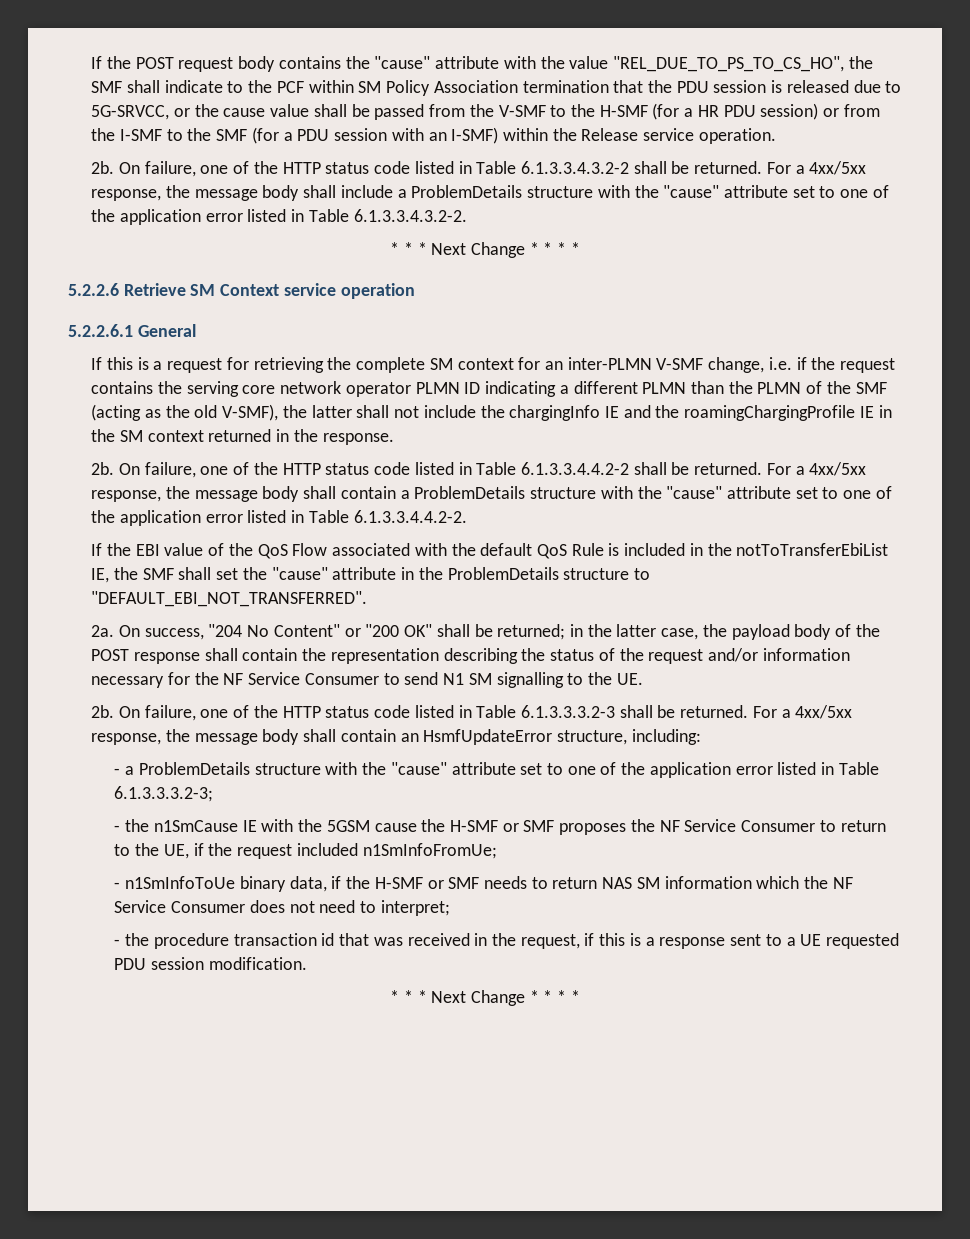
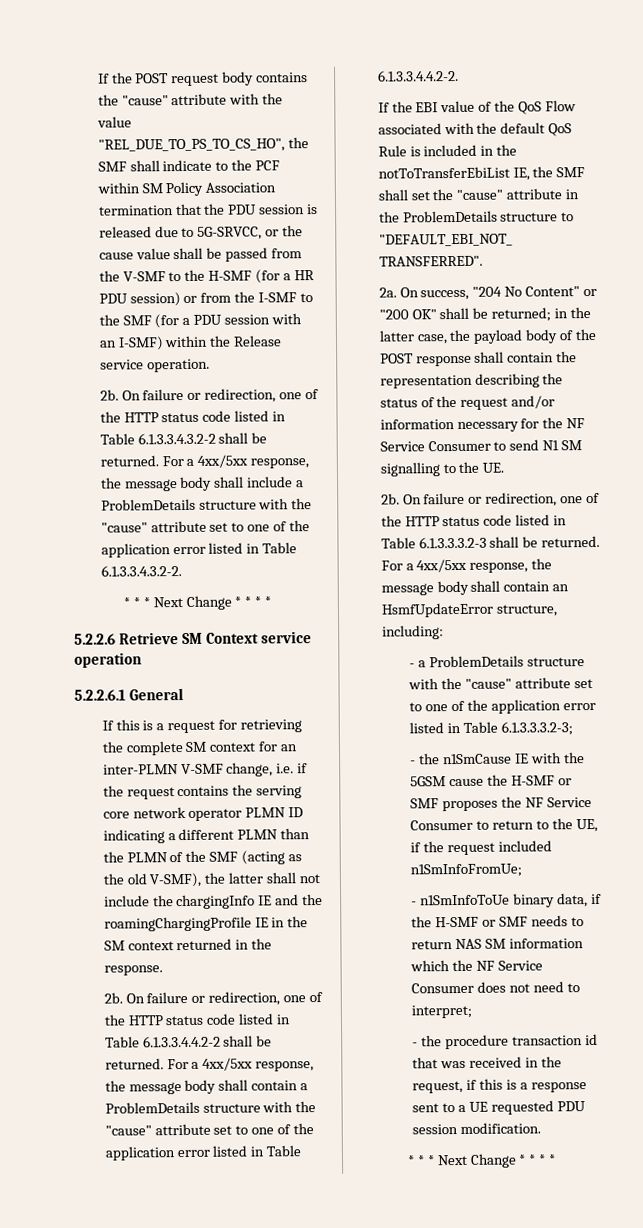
- On failure, one of the HTTP status code listed in Table 6.1.3.3.4.3.2-2 shall be returned.
+ On failure or redirection, one of the HTTP status code listed in Table 6.1.3.3.4.3.2-2 shall be returned.
- On failure, one of the HTTP status code listed in Table 6.1.3.3.4.4.2-2 shall be returned.
+ On failure or redirection, one of the HTTP status code listed in Table 6.1.3.3.4.4.2-2 shall be returned.
- On failure, one of the HTTP status code listed in Table 6.1.3.3.3.2-3 shall be returned.
+ On failure or redirection, one of the HTTP status code listed in Table 6.1.3.3.3.2-3 shall be returned.

